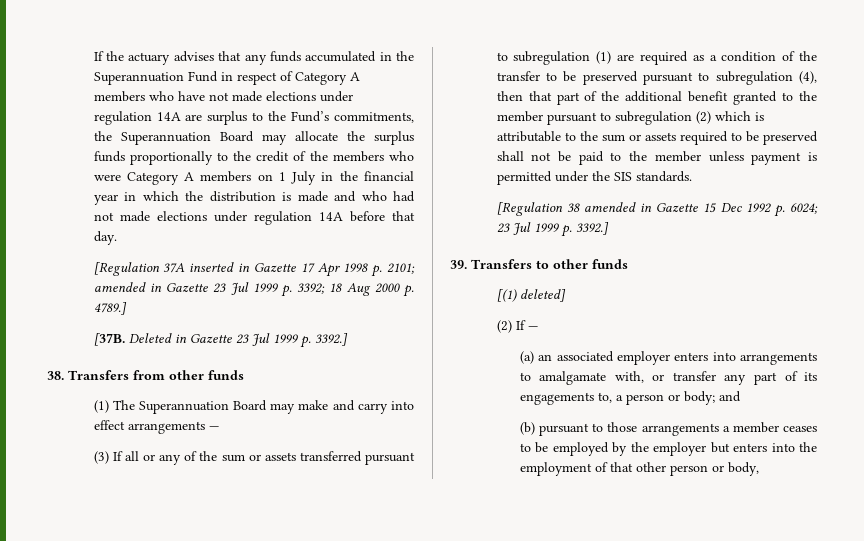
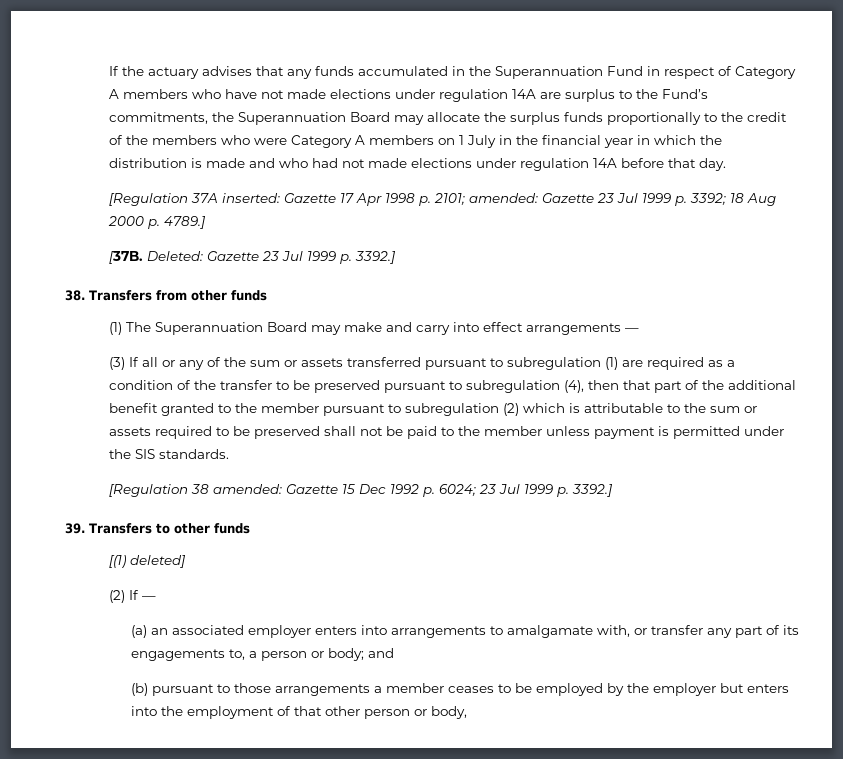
- [Regulation 37A inserted in Gazette 17 Apr 1998 p. 2101; amended in Gazette 23 Jul 1999 p. 3392; 18 Aug 2000 p. 4789.]
+ [Regulation 37A inserted: Gazette 17 Apr 1998 p. 2101; amended: Gazette 23 Jul 1999 p. 3392; 18 Aug 2000 p. 4789.]
- Deleted in Gazette 23 Jul 1999 p. 3392.]
+ Deleted: Gazette 23 Jul 1999 p. 3392.]
- [Regulation 38 amended in Gazette 15 Dec 1992 p. 6024; 23 Jul 1999 p. 3392.]
+ [Regulation 38 amended: Gazette 15 Dec 1992 p. 6024; 23 Jul 1999 p. 3392.]

